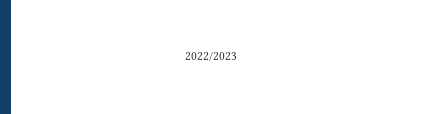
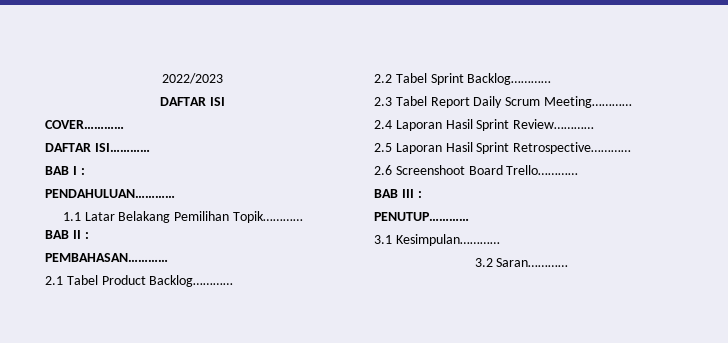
+ DAFTAR ISI
+ COVER…………
+ DAFTAR ISI…………
+ BAB I :
+ PENDAHULUAN…………
+ 1.1 Latar Belakang Pemilihan Topik…………
+ BAB II :
+ PEMBAHASAN…………
+ 2.1 Tabel Product Backlog…………
+ 2.2 Tabel Sprint Backlog…………
+ 2.3 Tabel Report Daily Scrum Meeting…………
+ 2.4 Laporan Hasil Sprint Review…………
+ 2.5 Laporan Hasil Sprint Retrospective…………
+ 2.6 Screenshoot Board Trello…………
+ BAB III :
+ PENUTUP…………
+ 3.1 Kesimpulan…………
+ 3.2 Saran…………

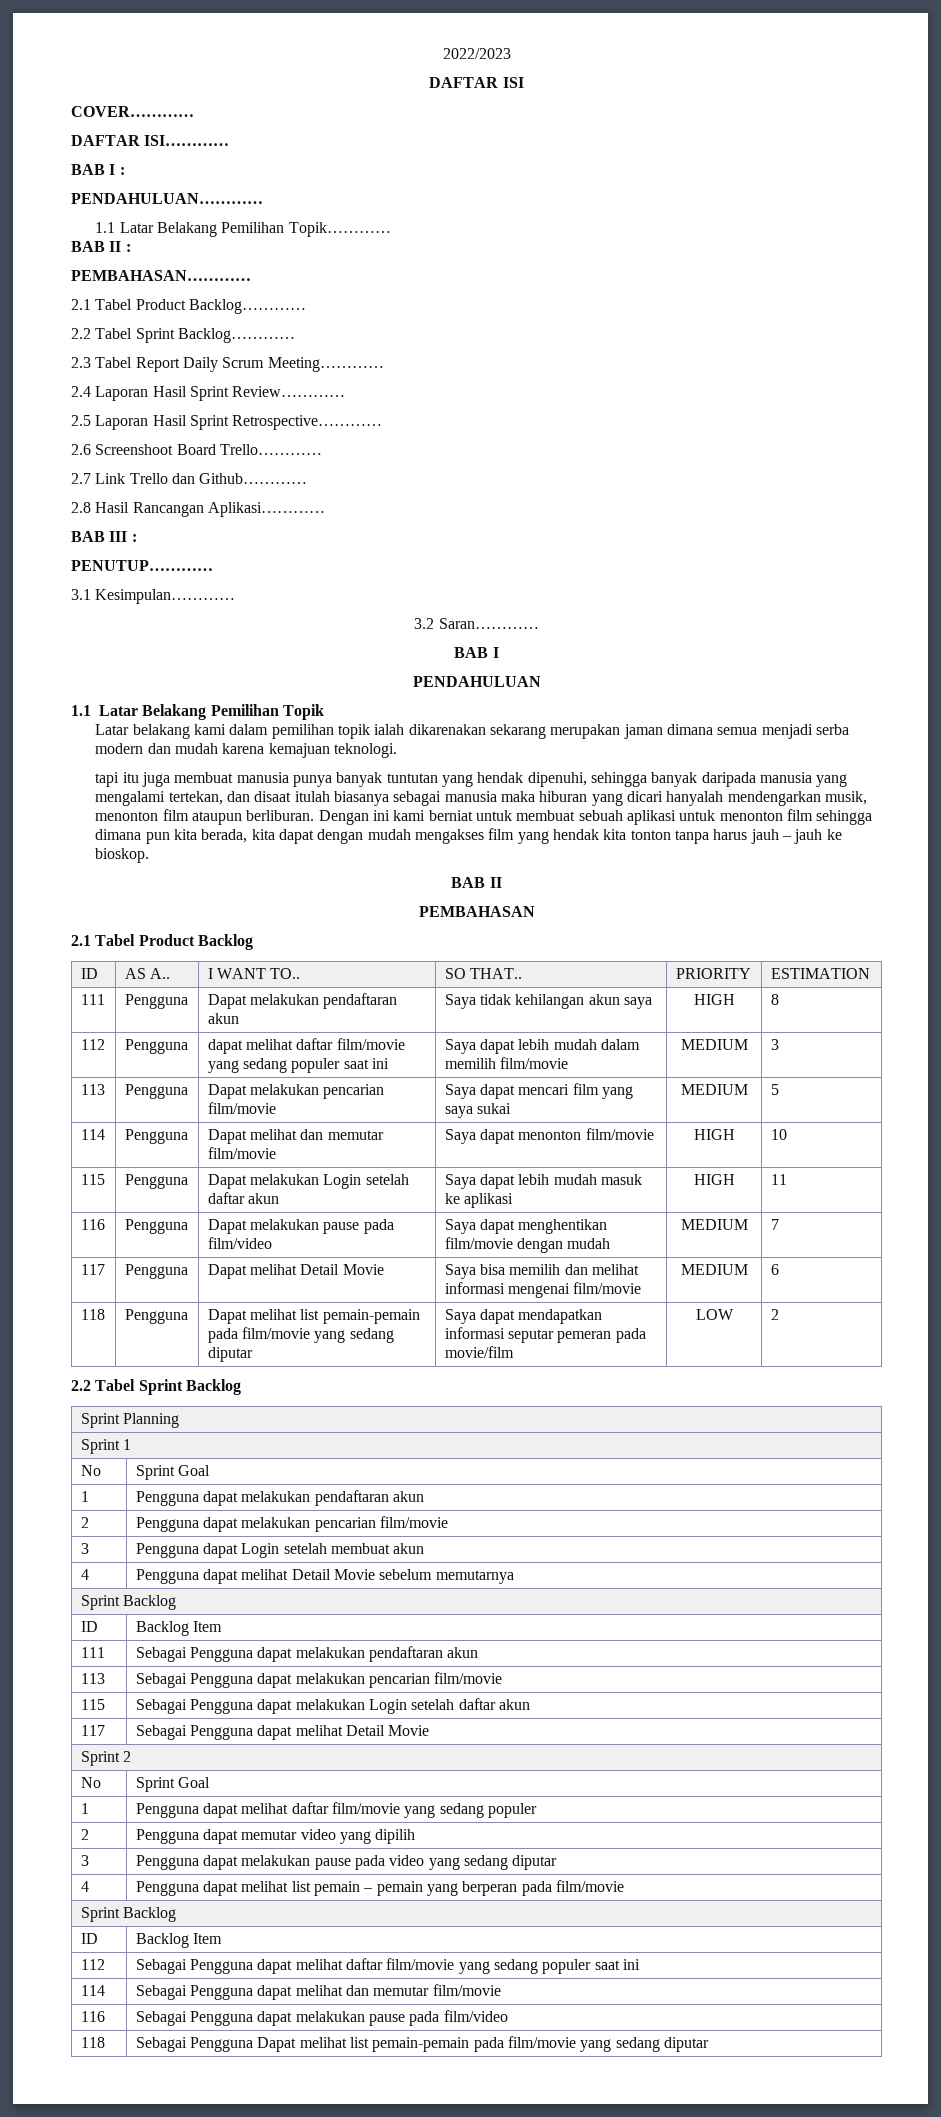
+ 2.7 Link Trello dan Github…………
+ 2.8 Hasil Rancangan Aplikasi…………
  3.2 Saran…………
+ BAB I
+ PENDAHULUAN
+ 1.1 Latar Belakang Pemilihan Topik
+ Latar belakang kami dalam pemilihan topik ialah dikarenakan sekarang merupakan jaman dimana semua menjadi serba modern dan mudah karena kemajuan teknologi.
+ tapi itu juga membuat manusia punya banyak tuntutan yang hendak dipenuhi, sehingga banyak daripada manusia yang mengalami tertekan, dan disaat itulah biasanya sebagai manusia maka hiburan yang dicari hanyalah mendengarkan musik, menonton film ataupun berliburan. Dengan ini kami berniat untuk membuat sebuah aplikasi untuk menonton film sehingga dimana pun kita berada, kita dapat dengan mudah mengakses film yang hendak kita tonton tanpa harus jauh – jauh ke bioskop.
+ BAB II
+ PEMBAHASAN
+ 2.1 Tabel Product Backlog
+ ID | AS A.. | I WANT TO.. | SO THAT.. | PRIORITY | ESTIMATION
+ 111 | Pengguna | Dapat melakukan pendaftaran akun | Saya tidak kehilangan akun saya | HIGH | 8
+ 112 | Pengguna | dapat melihat daftar film/movie yang sedang populer saat ini | Saya dapat lebih mudah dalam memilih film/movie | MEDIUM | 3
+ 113 | Pengguna | Dapat melakukan pencarian film/movie | Saya dapat mencari film yang saya sukai | MEDIUM | 5
+ 114 | Pengguna | Dapat melihat dan memutar film/movie | Saya dapat menonton film/movie | HIGH | 10
+ 115 | Pengguna | Dapat melakukan Login setelah daftar akun | Saya dapat lebih mudah masuk ke aplikasi | HIGH | 11
+ 116 | Pengguna | Dapat melakukan pause pada film/video | Saya dapat menghentikan film/movie dengan mudah | MEDIUM | 7
+ 117 | Pengguna | Dapat melihat Detail Movie | Saya bisa memilih dan melihat informasi mengenai film/movie | MEDIUM | 6
+ 118 | Pengguna | Dapat melihat list pemain-pemain pada film/movie yang sedang diputar | Saya dapat mendapatkan informasi seputar pemeran pada movie/film | LOW | 2
+ 2.2 Tabel Sprint Backlog
+ Sprint Planning
+ Sprint 1
+ No | Sprint Goal
+ 1 | Pengguna dapat melakukan pendaftaran akun
+ 2 | Pengguna dapat melakukan pencarian film/movie
+ 3 | Pengguna dapat Login setelah membuat akun
+ 4 | Pengguna dapat melihat Detail Movie sebelum memutarnya
+ Sprint Backlog
+ ID | Backlog Item
+ 111 | Sebagai Pengguna dapat melakukan pendaftaran akun
+ 113 | Sebagai Pengguna dapat melakukan pencarian film/movie
+ 115 | Sebagai Pengguna dapat melakukan Login setelah daftar akun
+ 117 | Sebagai Pengguna dapat melihat Detail Movie
+ Sprint 2
+ No | Sprint Goal
+ 1 | Pengguna dapat melihat daftar film/movie yang sedang populer
+ 2 | Pengguna dapat memutar video yang dipilih
+ 3 | Pengguna dapat melakukan pause pada video yang sedang diputar
+ 4 | Pengguna dapat melihat list pemain – pemain yang berperan pada film/movie
+ Sprint Backlog
+ ID | Backlog Item
+ 112 | Sebagai Pengguna dapat melihat daftar film/movie yang sedang populer saat ini
+ 114 | Sebagai Pengguna dapat melihat dan memutar film/movie
+ 116 | Sebagai Pengguna dapat melakukan pause pada film/video
+ 118 | Sebagai Pengguna Dapat melihat list pemain-pemain pada film/movie yang sedang diputar

